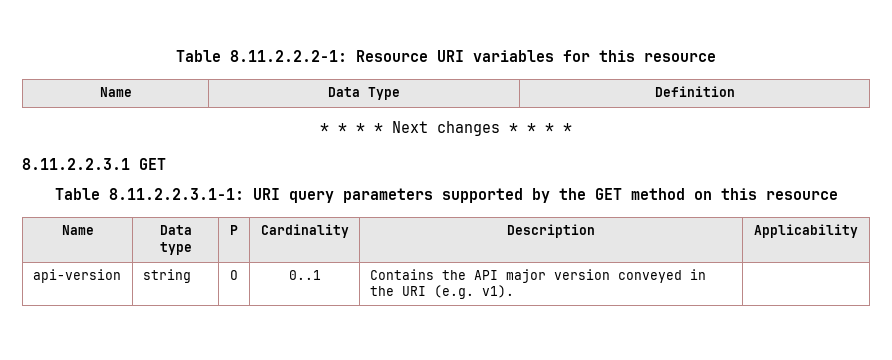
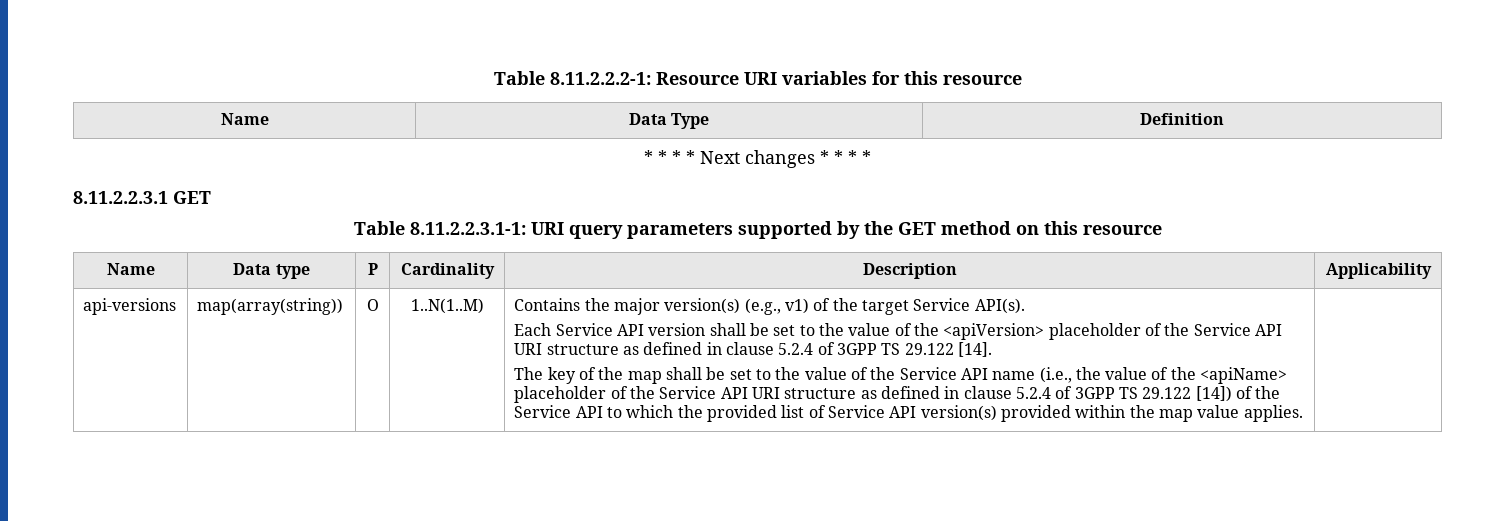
- api-version | string
+ api-versions | map(array(string))
- 0..1
+ 1..N(1..M)
- Contains the API major version conveyed in the URI (e.g. v1).
+ Contains the major version(s) (e.g., v1) of the target Service API(s).
+ Each Service API version shall be set to the value of the <apiVersion> placeholder of the Service API URI structure as defined in clause 5.2.4 of 3GPP TS 29.122 [14].
+ The key of the map shall be set to the value of the Service API name (i.e., the value of the <apiName> placeholder of the Service API URI structure as defined in clause 5.2.4 of 3GPP TS 29.122 [14]) of the Service API to which the provided list of Service API version(s) provided within the map value applies.

